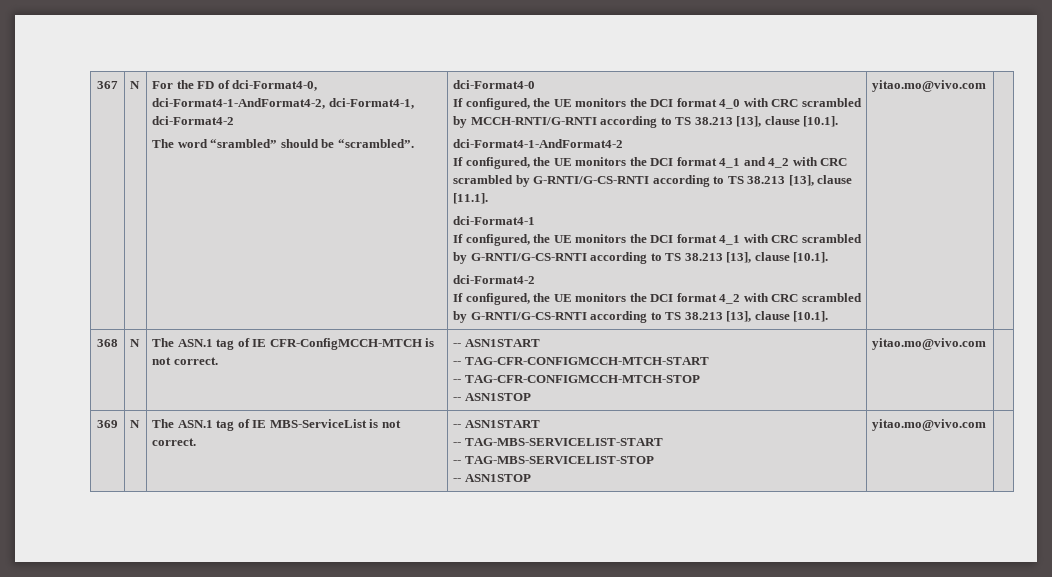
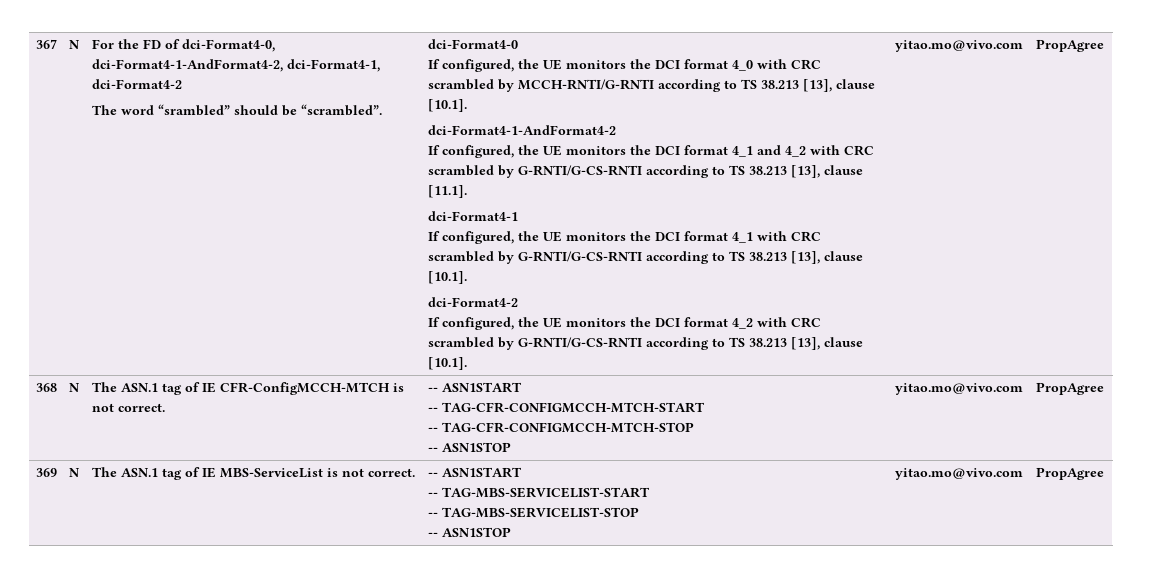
- If configured, the UE monitors the DCI format 4_2 with CRC scrambled by G-RNTI/G-CS-RNTI according to TS 38.213 [13], clause [10.1]. | yitao.mo@vivo.com
+ If configured, the UE monitors the DCI format 4_2 with CRC scrambled by G-RNTI/G-CS-RNTI according to TS 38.213 [13], clause [10.1]. | yitao.mo@vivo.com | PropAgree
  368 | N | The ASN.1 tag of IE CFR-ConfigMCCH-MTCH is not correct. | -- ASN1START
  -- TAG-CFR-CONFIGMCCH-MTCH-START
  -- TAG-CFR-CONFIGMCCH-MTCH-STOP
- -- ASN1STOP | yitao.mo@vivo.com |
+ -- ASN1STOP | yitao.mo@vivo.com | PropAgree
  369 | N | The ASN.1 tag of IE MBS-ServiceList is not correct. | -- ASN1START
  -- TAG-MBS-SERVICELIST-START
  -- TAG-MBS-SERVICELIST-STOP
- -- ASN1STOP | yitao.mo@vivo.com |
+ -- ASN1STOP | yitao.mo@vivo.com | PropAgree

